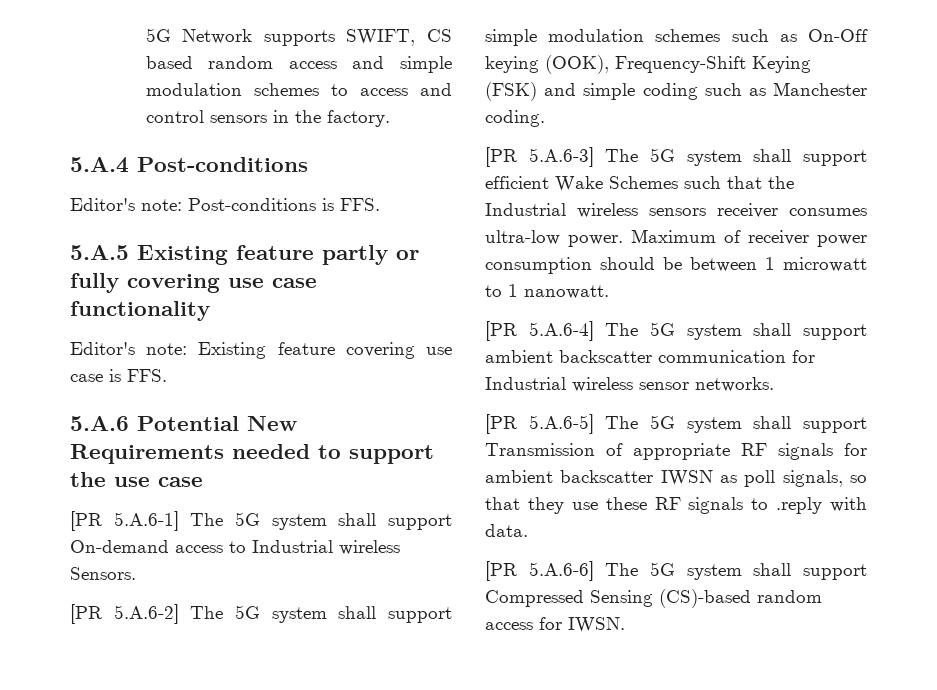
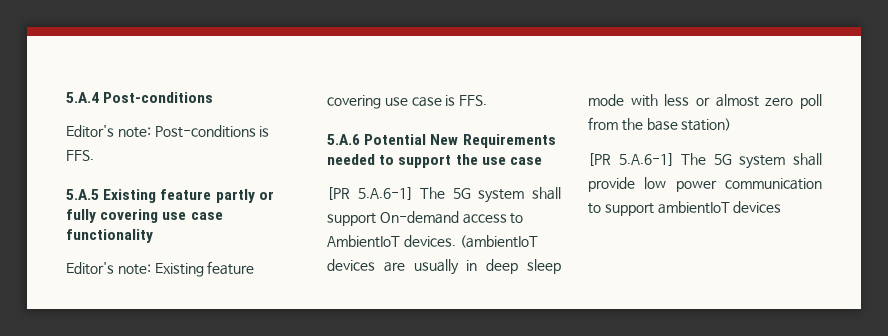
- 5G Network supports SWIFT, CS based random access and simple modulation schemes to access and control sensors in the factory.
- [PR 5.A.6-1] The 5G system shall support On-demand access to Industrial wireless Sensors.
- [PR 5.A.6-2] The 5G system shall support simple modulation schemes such as On-Off keying (OOK), Frequency-Shift Keying (FSK) and simple coding such as Manchester coding.
- [PR 5.A.6-3] The 5G system shall support efficient Wake Schemes such that the Industrial wireless sensors receiver consumes ultra-low power. Maximum of receiver power consumption should be between 1 microwatt to 1 nanowatt.
- [PR 5.A.6-4] The 5G system shall support ambient backscatter communication for Industrial wireless sensor networks.
- [PR 5.A.6-5] The 5G system shall support Transmission of appropriate RF signals for ambient backscatter IWSN as poll signals, so that they use these RF signals to .reply with data.
- [PR 5.A.6-6] The 5G system shall support Compressed Sensing (CS)-based random access for IWSN.
+ [PR 5.A.6-1] The 5G system shall support On-demand access to AmbientIoT devices. (ambientIoT devices are usually in deep sleep mode with less or almost zero poll from the base station)
+ [PR 5.A.6-1] The 5G system shall provide low power communication to support ambientIoT devices

